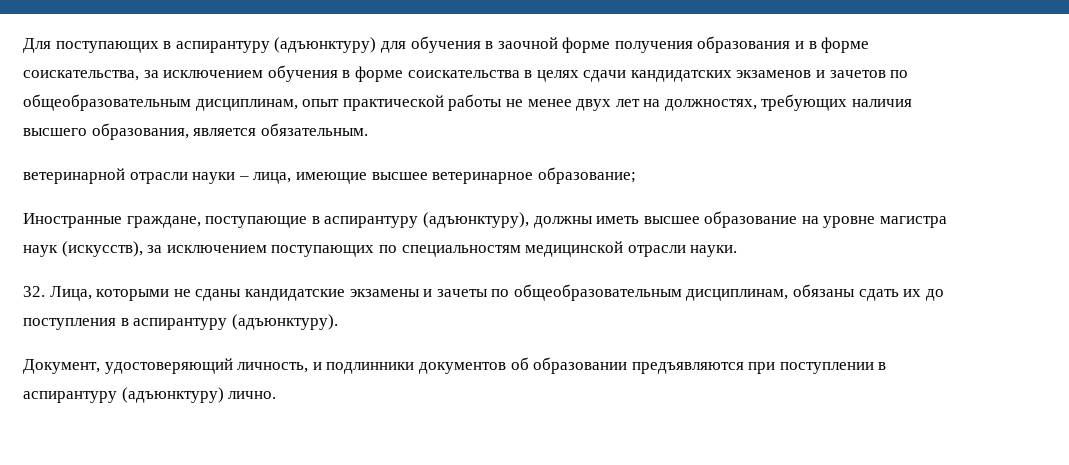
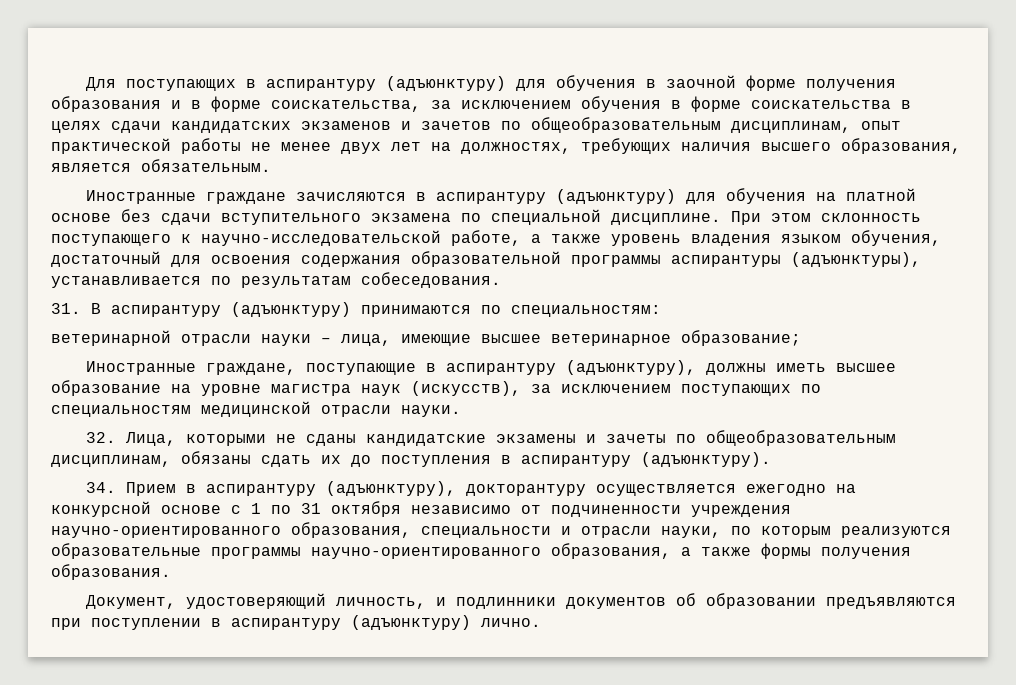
+ Иностранные граждане зачисляются в аспирантуру (адъюнктуру) для обучения на платной основе без сдачи вступительного экзамена по специальной дисциплине. При этом склонность поступающего к научно-исследовательской работе, а также уровень владения языком обучения, достаточный для освоения содержания образовательной программы аспирантуры (адъюнктуры), устанавливается по результатам собеседования.
+ 31. В аспирантуру (адъюнктуру) принимаются по специальностям:
+ 34. Прием в аспирантуру (адъюнктуру), докторантуру осуществляется ежегодно на конкурсной основе с 1 по 31 октября независимо от подчиненности учреждения научно-ориентированного образования, специальности и отрасли науки, по которым реализуются образовательные программы научно-ориентированного образования, а также формы получения образования.

